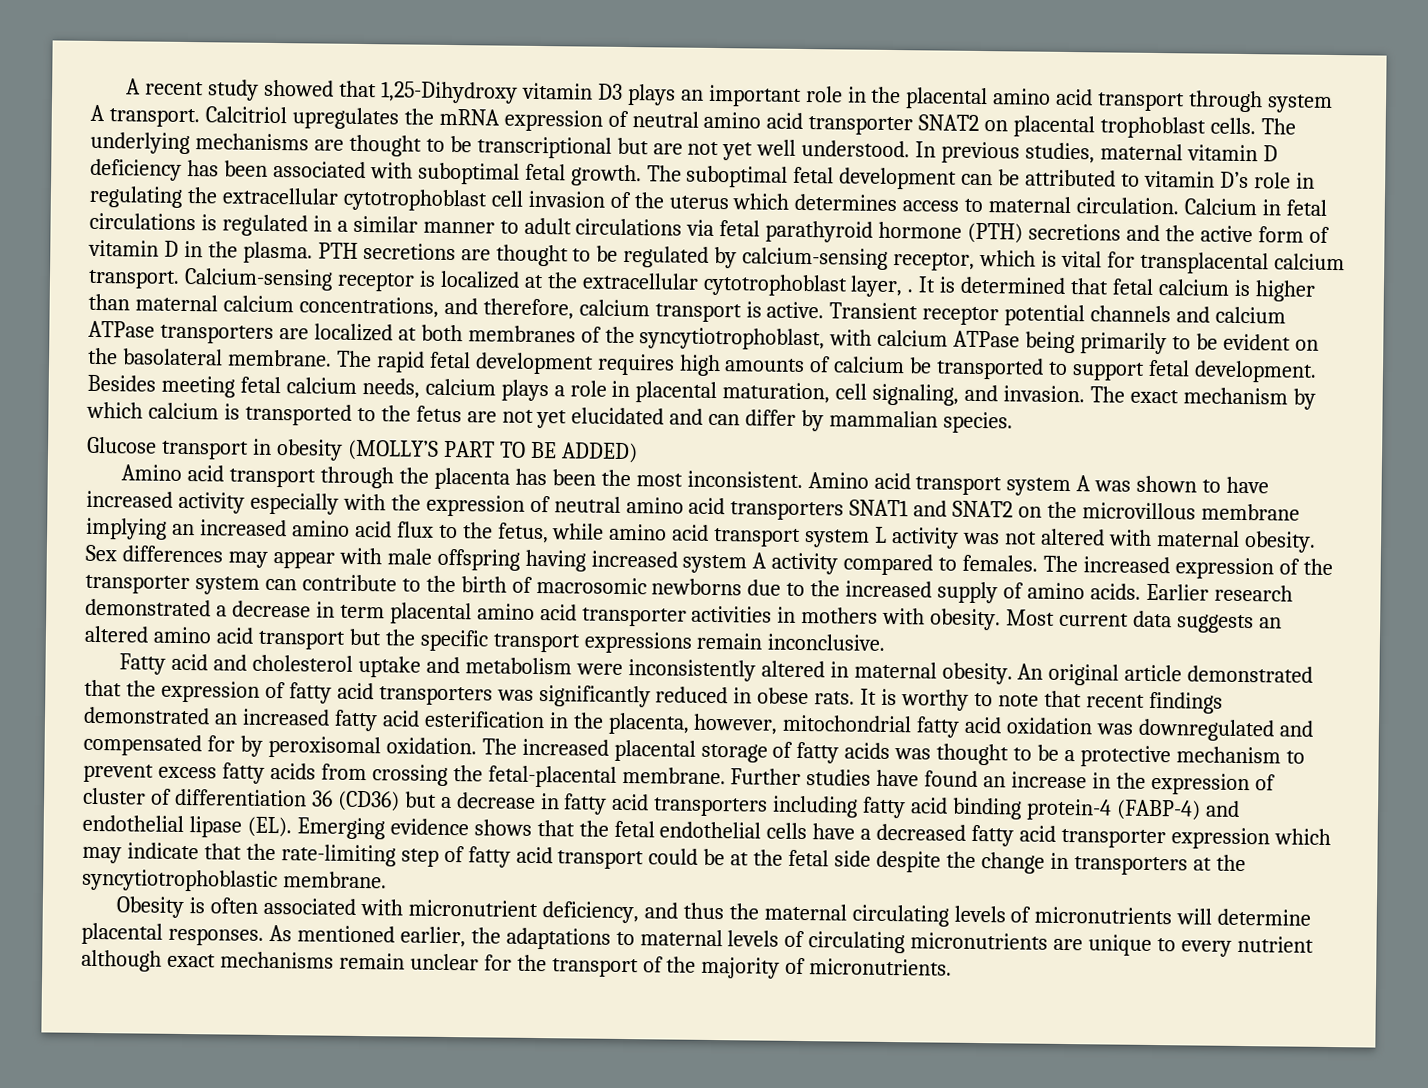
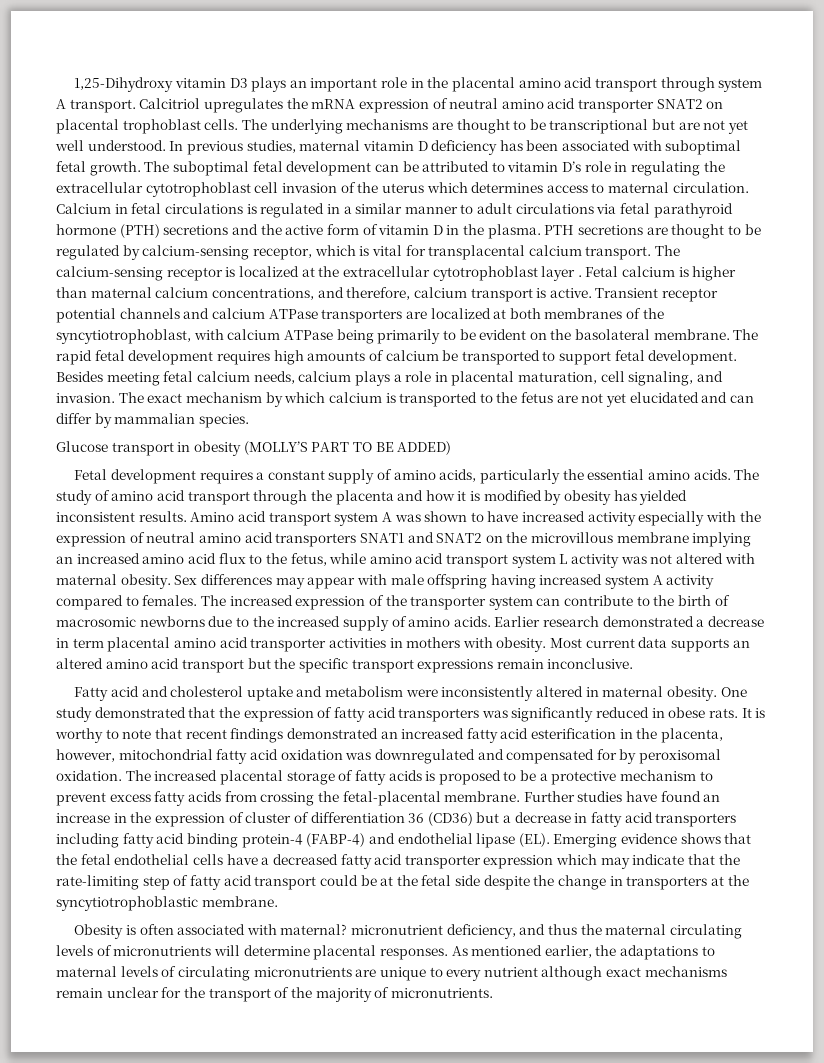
- A recent study showed that 1,25-Dihydroxy vitamin D3 plays an important role in the placental amino acid transport through system A transport.
+ 1,25-Dihydroxy vitamin D3 plays an important role in the placental amino acid transport through system A transport.
- Calcium-sensing receptor is localized at the extracellular cytotrophoblast layer, . It is determined that fetal calcium is higher than maternal calcium concentrations, and therefore, calcium transport is active.
+ The calcium-sensing receptor is localized at the extracellular cytotrophoblast layer . Fetal calcium is higher than maternal calcium concentrations, and therefore, calcium transport is active.
- Amino acid transport through the placenta has been the most inconsistent.
+ Fetal development requires a constant supply of amino acids, particularly the essential amino acids. The study of amino acid transport through the placenta and how it is modified by obesity has yielded inconsistent results.
- Most current data suggests an altered amino acid transport but the specific transport expressions remain inconclusive.
+ Most current data supports an altered amino acid transport but the specific transport expressions remain inconclusive.
- An original article demonstrated that the expression of fatty acid transporters was significantly reduced in obese rats.
+ One study demonstrated that the expression of fatty acid transporters was significantly reduced in obese rats.
- The increased placental storage of fatty acids was thought to be a protective mechanism to prevent excess fatty acids from crossing the fetal-placental membrane.
+ The increased placental storage of fatty acids is proposed to be a protective mechanism to prevent excess fatty acids from crossing the fetal-placental membrane.
- Obesity is often associated with micronutrient deficiency, and thus the maternal circulating levels of micronutrients will determine placental responses.
+ Obesity is often associated with maternal? micronutrient deficiency, and thus the maternal circulating levels of micronutrients will determine placental responses.

